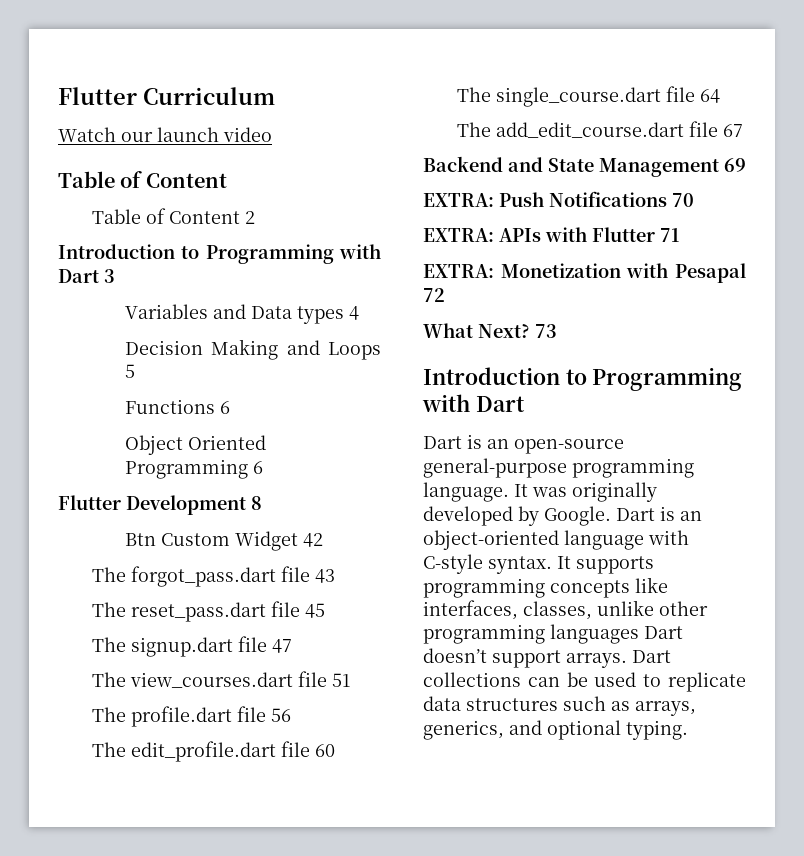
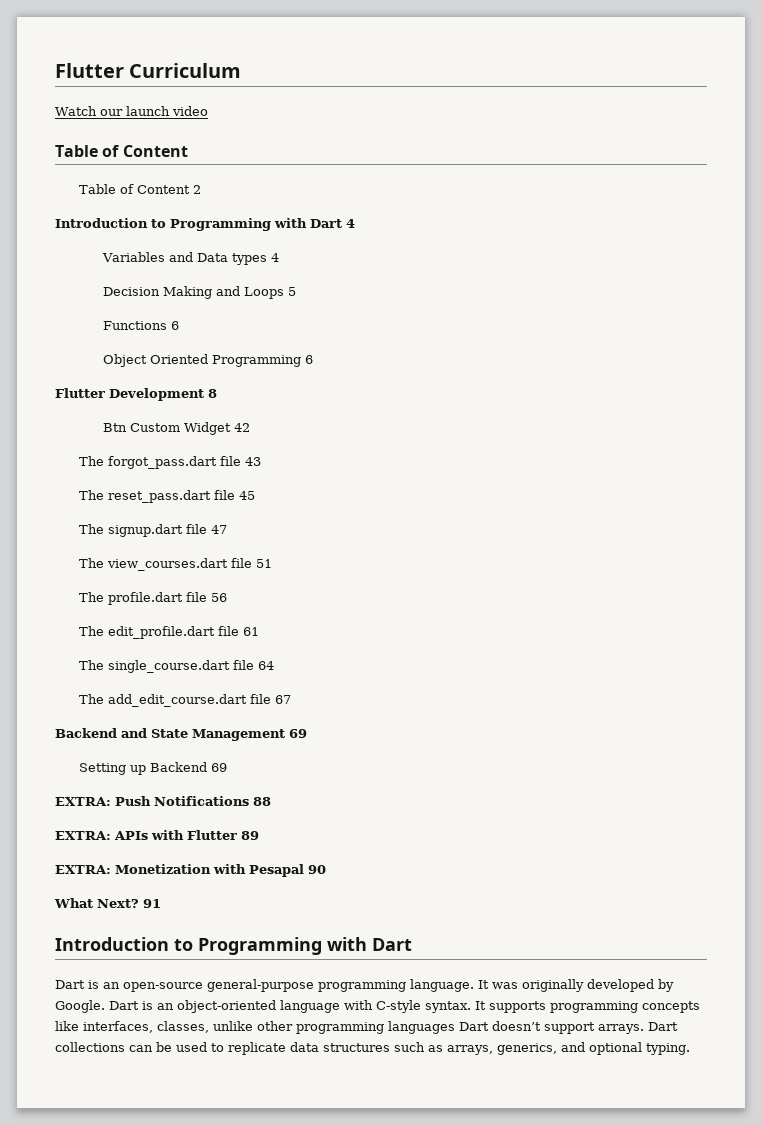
- Introduction to Programming with Dart 3
+ Introduction to Programming with Dart 4
- The edit_profile.dart file 60
+ The edit_profile.dart file 61
+ Setting up Backend 69
- EXTRA: Push Notifications 70
+ EXTRA: Push Notifications 88
- EXTRA: APIs with Flutter 71
+ EXTRA: APIs with Flutter 89
- EXTRA: Monetization with Pesapal 72
+ EXTRA: Monetization with Pesapal 90
- 73
+ 91

